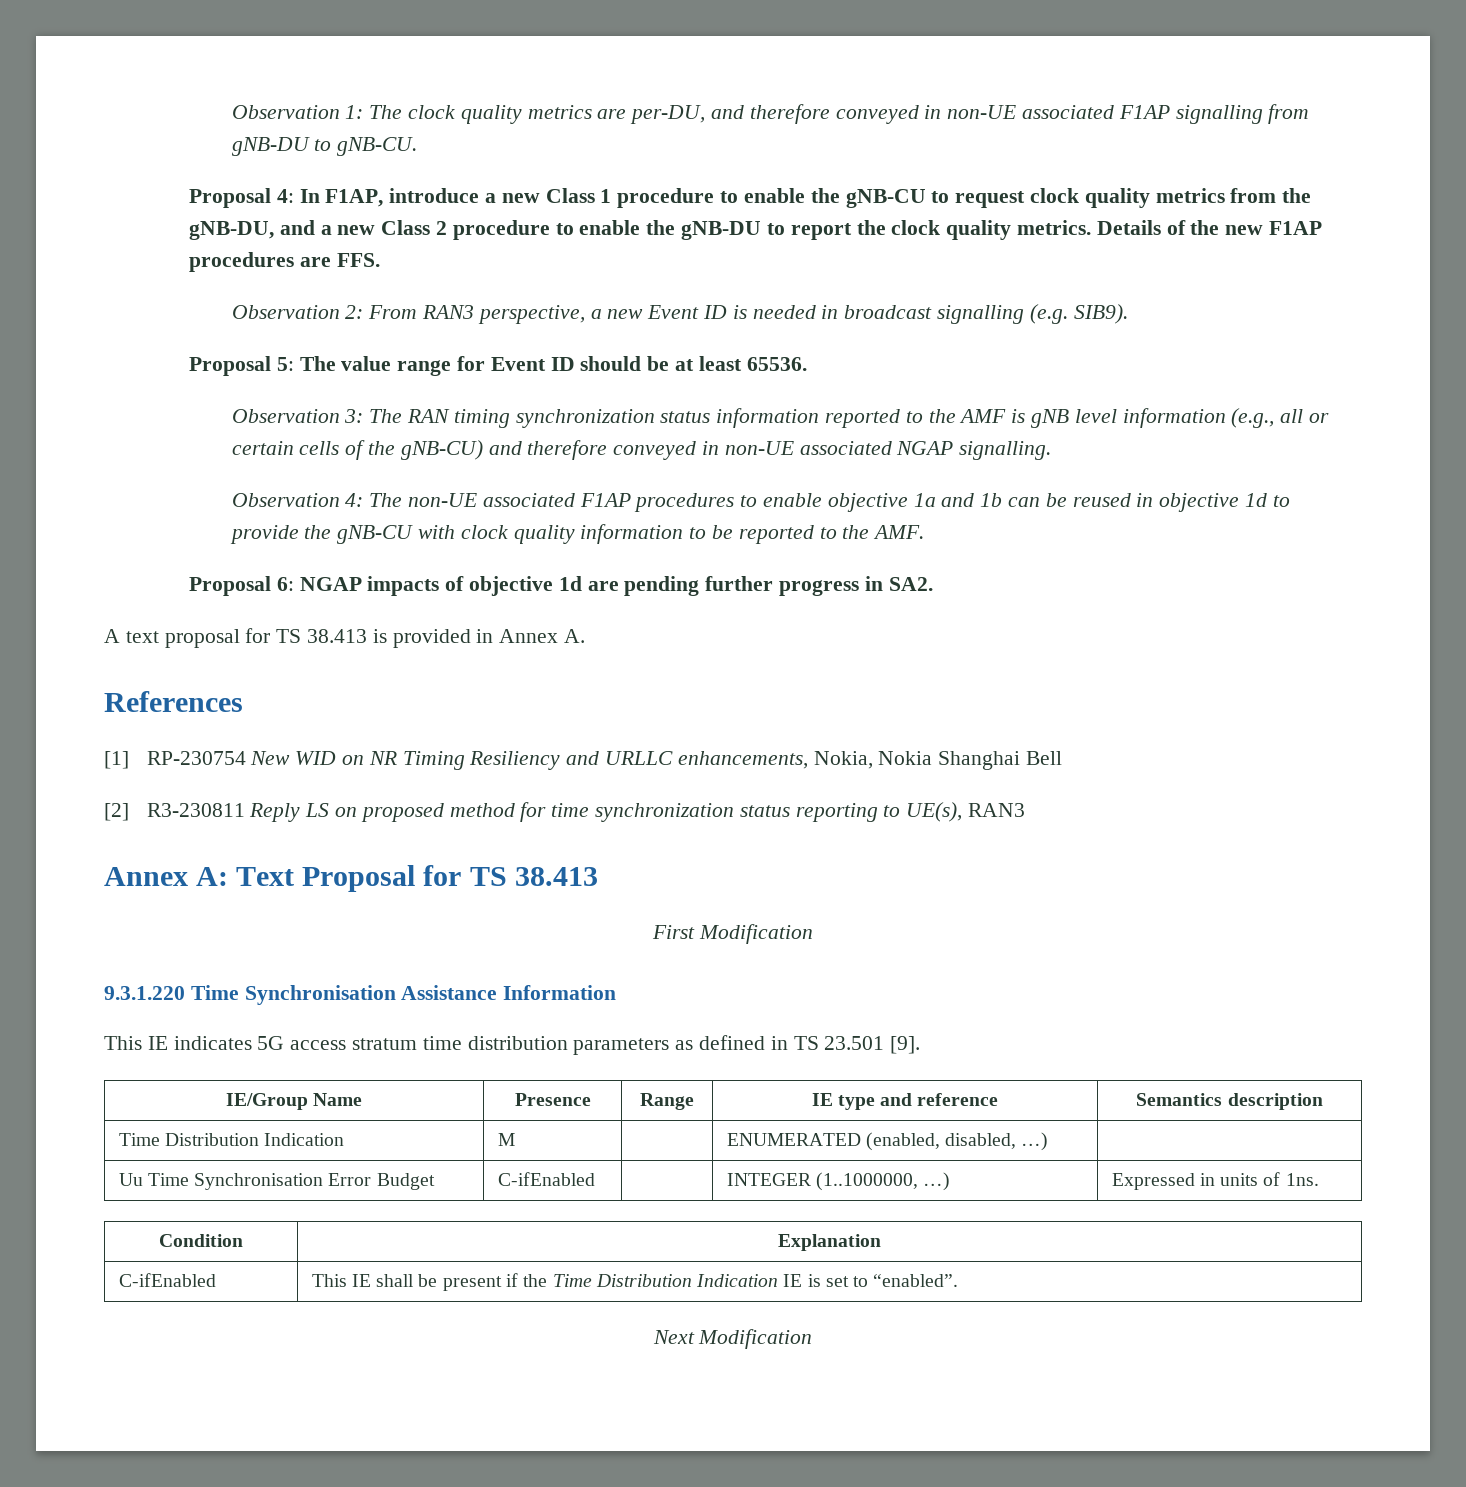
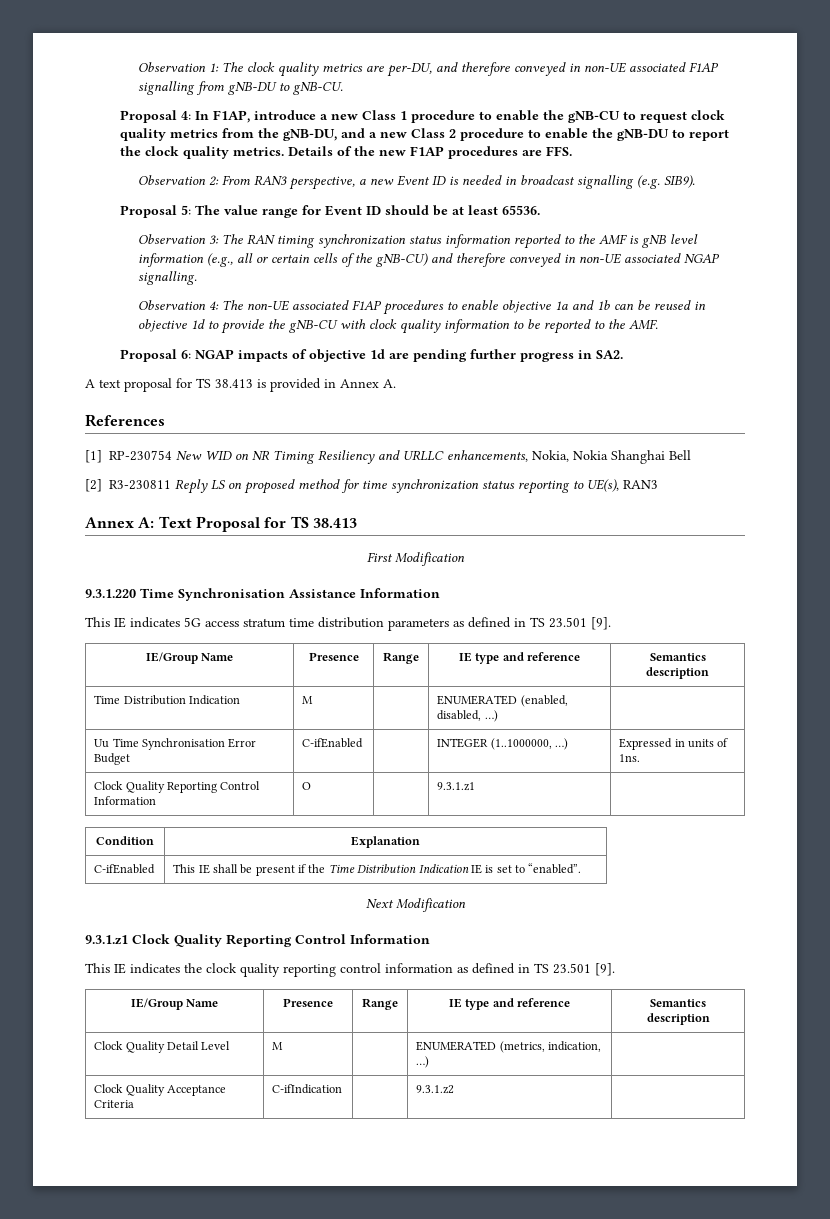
+ Clock Quality Reporting Control Information | O | | 9.3.1.z1 |
+ 9.3.1.z1 Clock Quality Reporting Control Information
+ This IE indicates the clock quality reporting control information as defined in TS 23.501 [9].
+ IE/Group Name | Presence | Range | IE type and reference | Semantics description
+ Clock Quality Detail Level | M | | ENUMERATED (metrics, indication, …) |
+ Clock Quality Acceptance Criteria | C-ifIndication | | 9.3.1.z2 |

